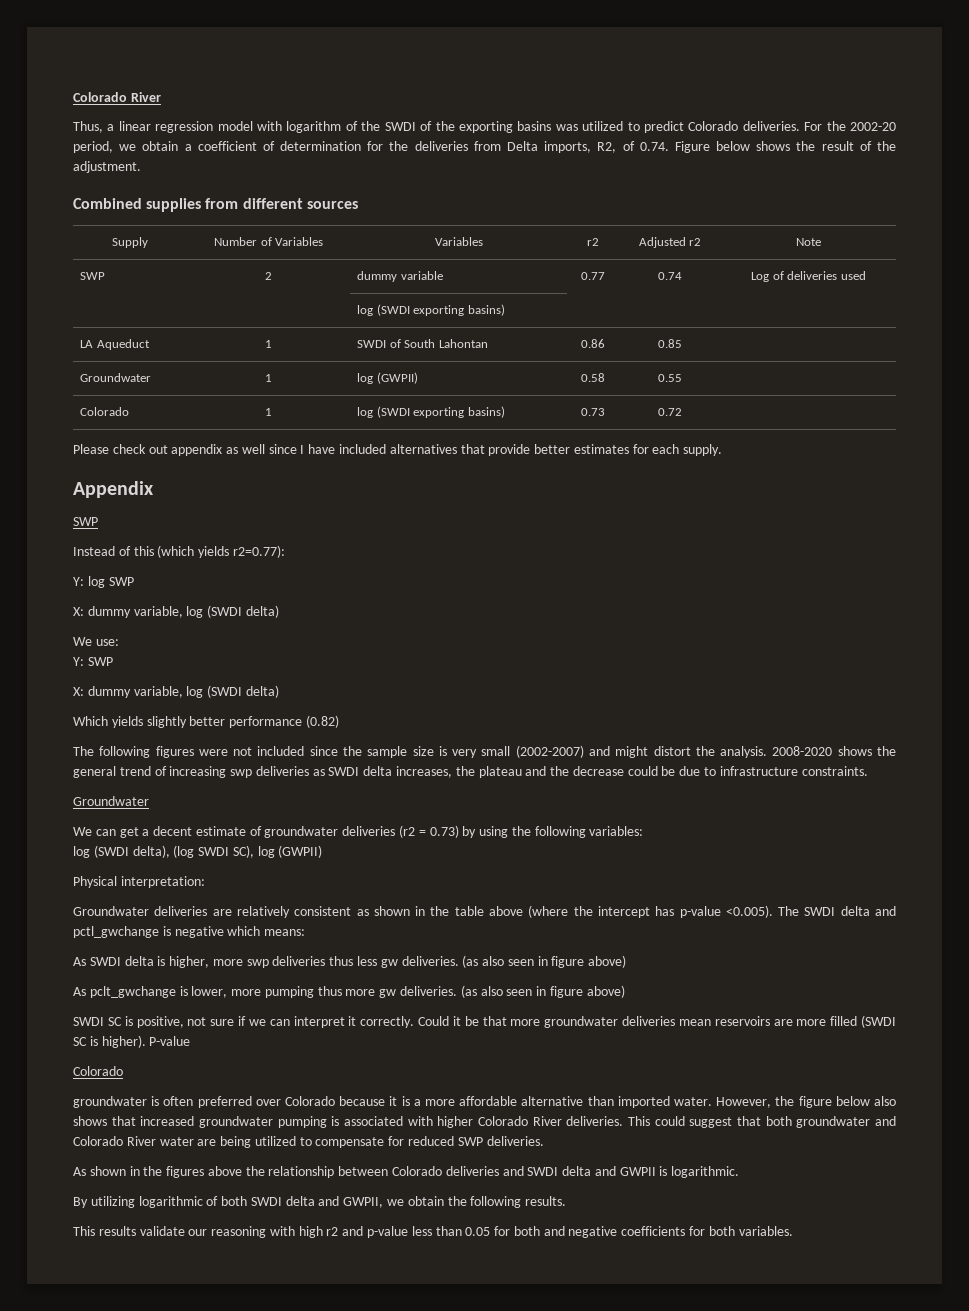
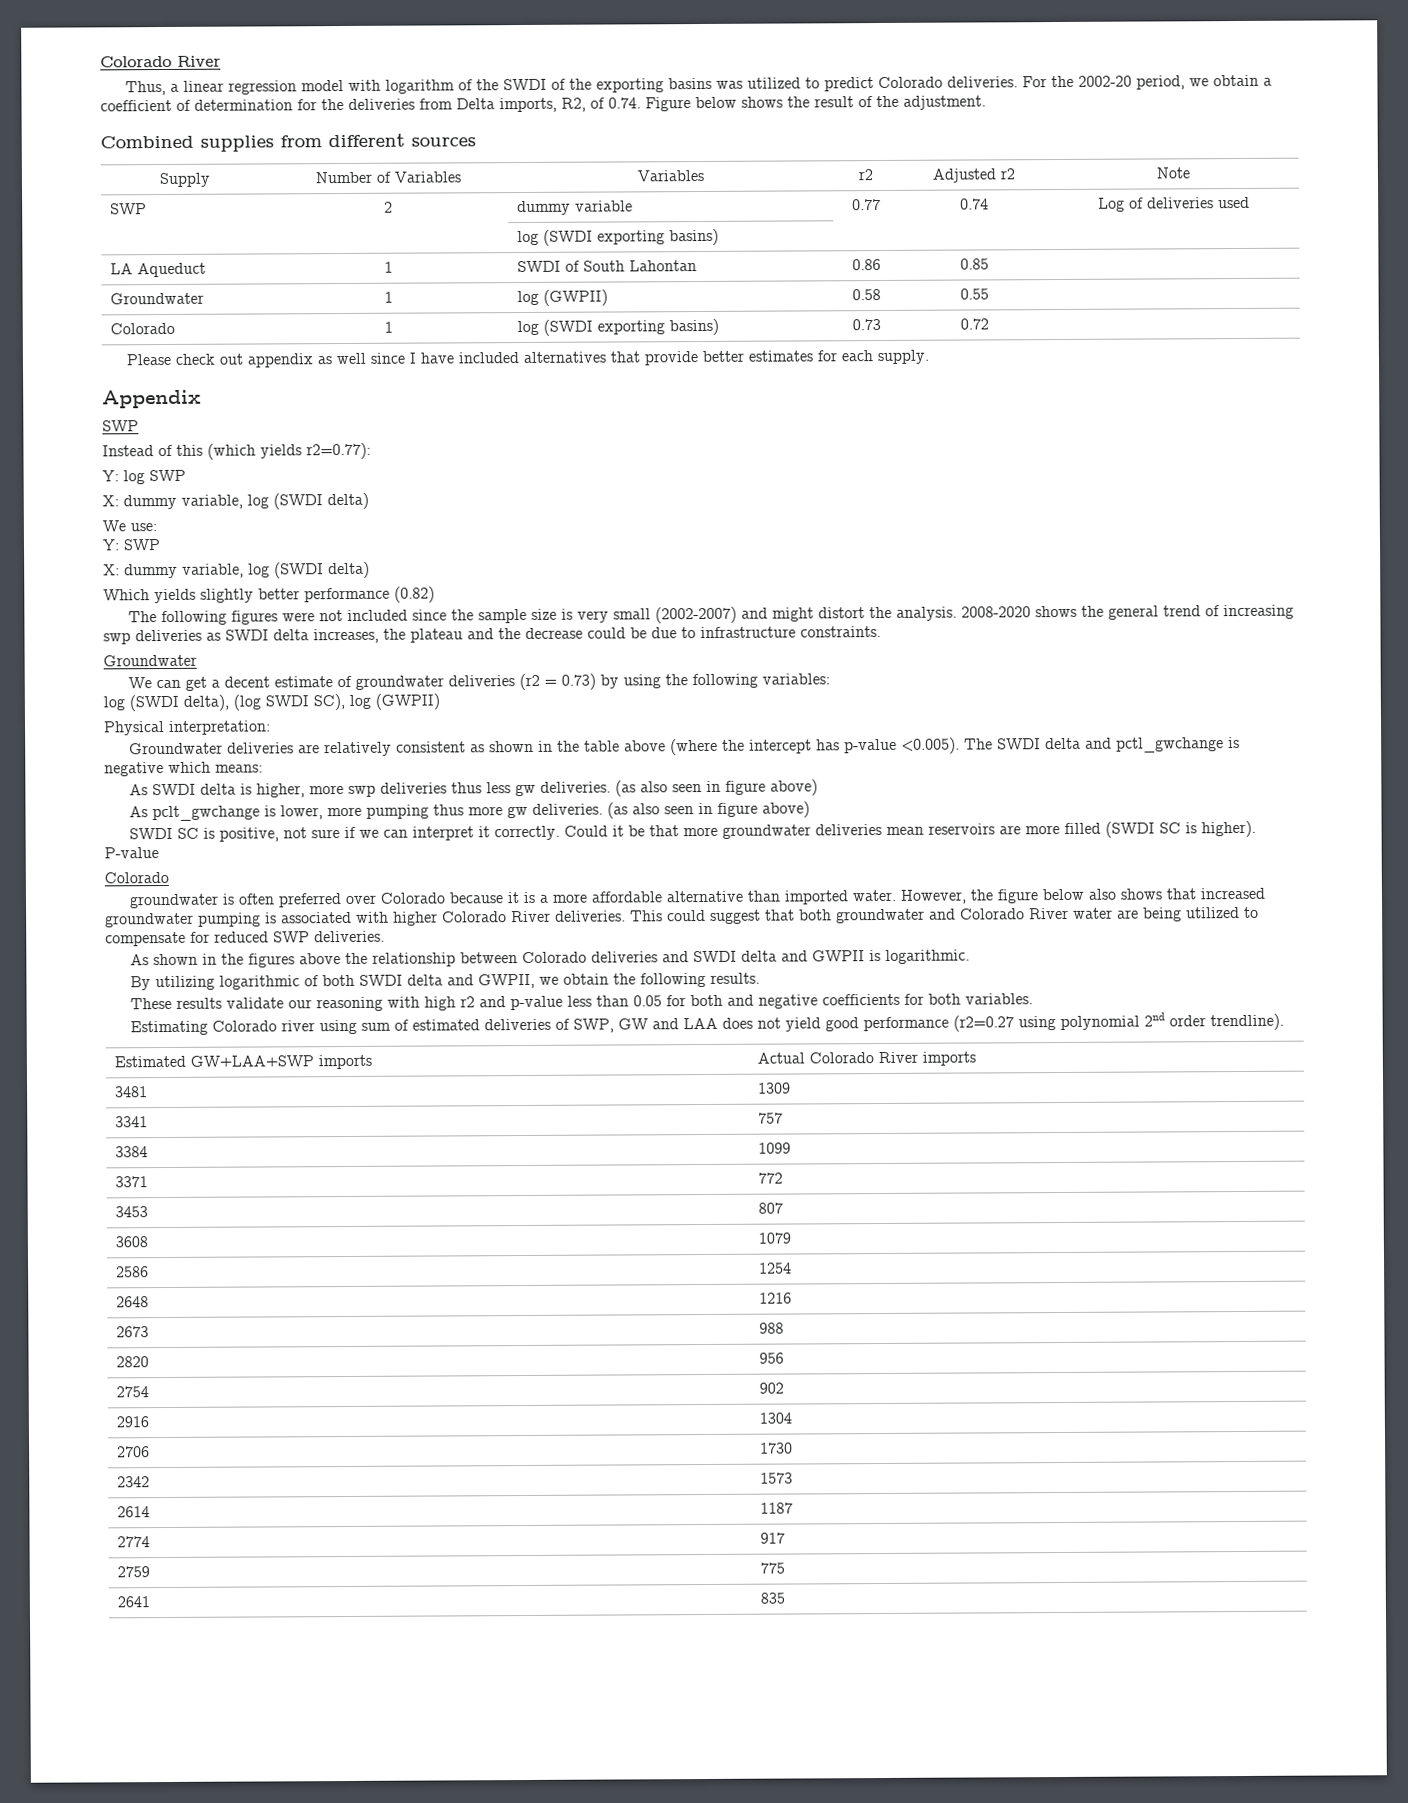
- This results validate our reasoning with high r2 and p-value less than 0.05 for both and negative coefficients for both variables.
+ These results validate our reasoning with high r2 and p-value less than 0.05 for both and negative coefficients for both variables.
+ Estimating Colorado river using sum of estimated deliveries of SWP, GW and LAA does not yield good performance (r2=0.27 using polynomial 2nd order trendline).
+ Estimated GW+LAA+SWP imports | Actual Colorado River imports
+ 3481 | 1309
+ 3341 | 757
+ 3384 | 1099
+ 3371 | 772
+ 3453 | 807
+ 3608 | 1079
+ 2586 | 1254
+ 2648 | 1216
+ 2673 | 988
+ 2820 | 956
+ 2754 | 902
+ 2916 | 1304
+ 2706 | 1730
+ 2342 | 1573
+ 2614 | 1187
+ 2774 | 917
+ 2759 | 775
+ 2641 | 835

